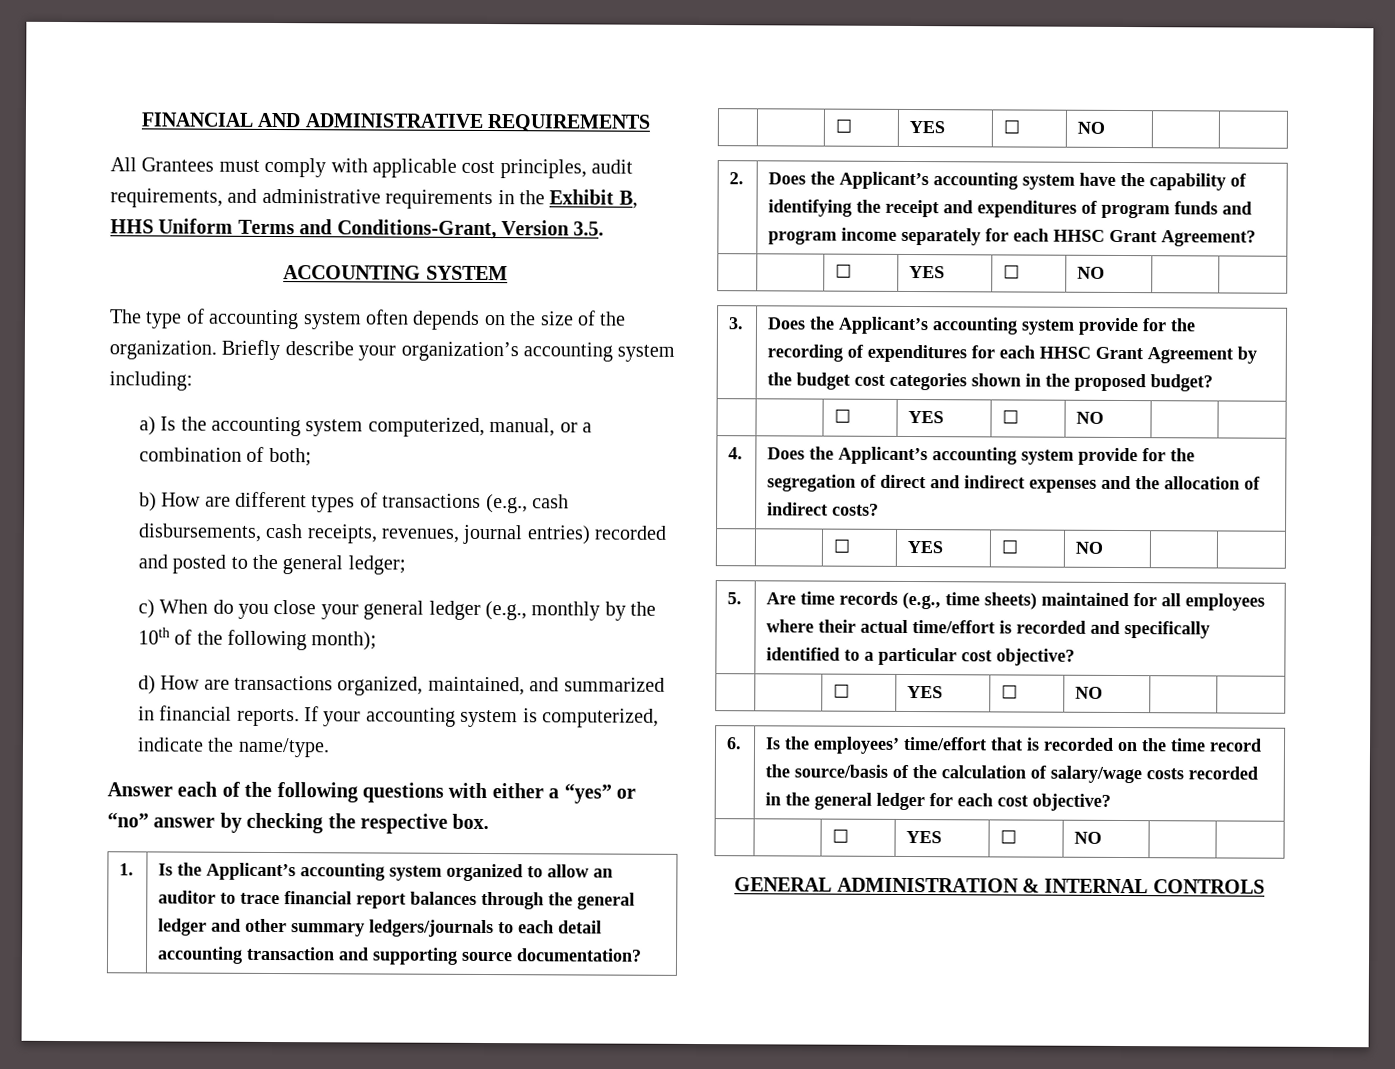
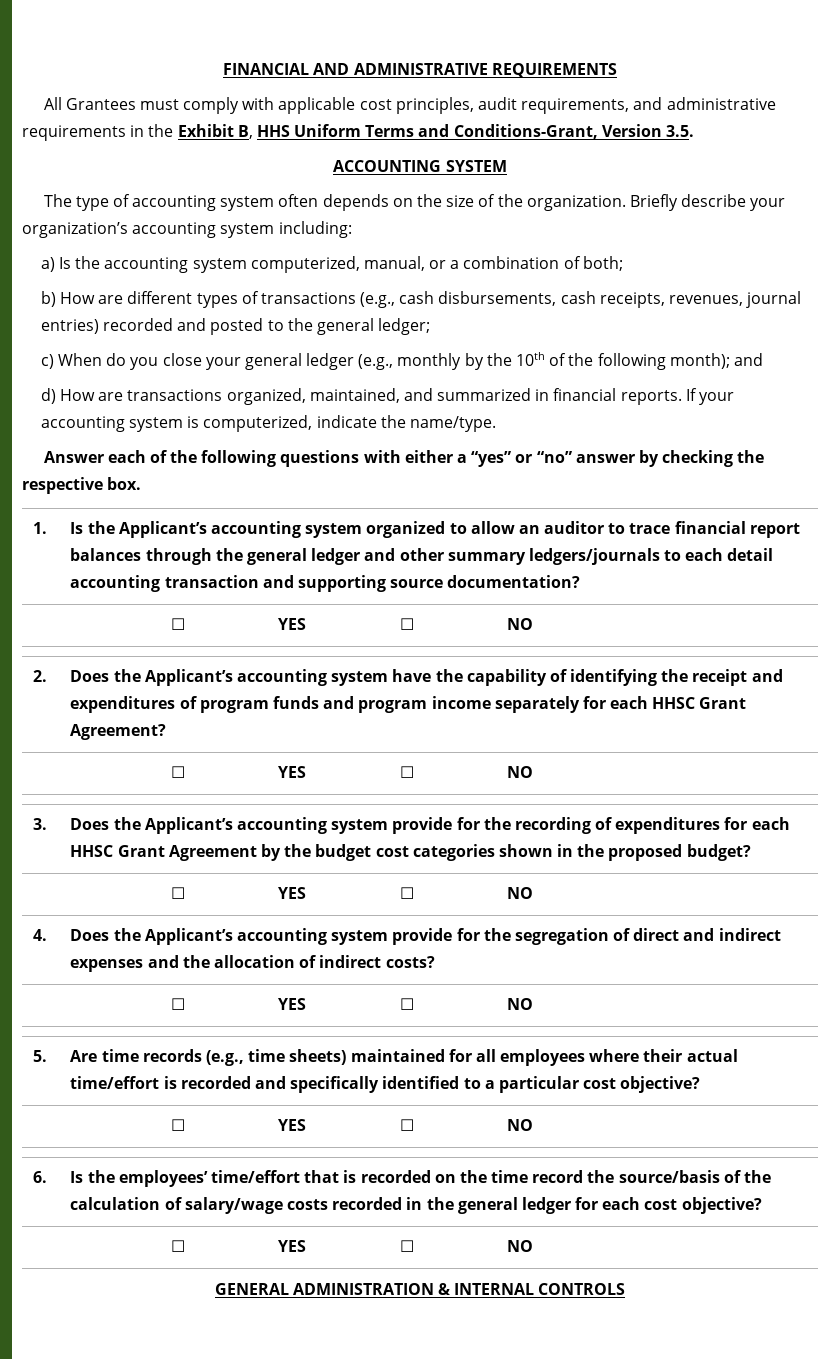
- c) When do you close your general ledger (e.g., monthly by the 10th of the following month);
+ c) When do you close your general ledger (e.g., monthly by the 10th of the following month); and

